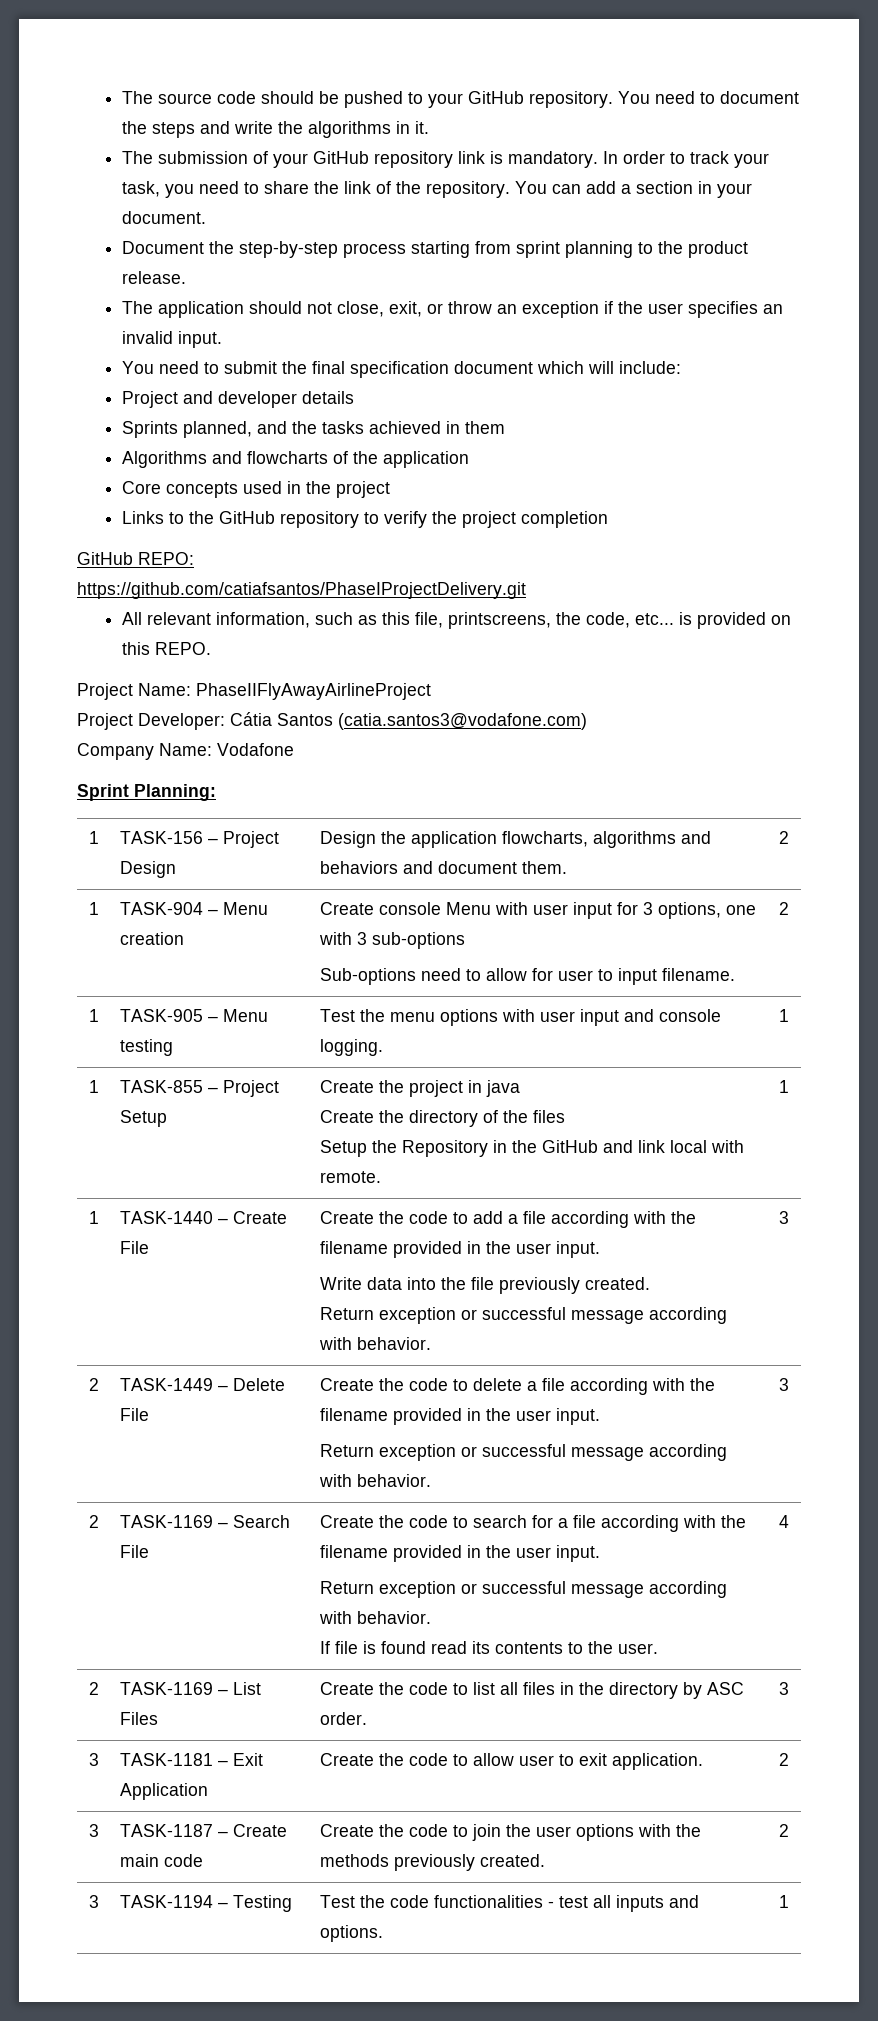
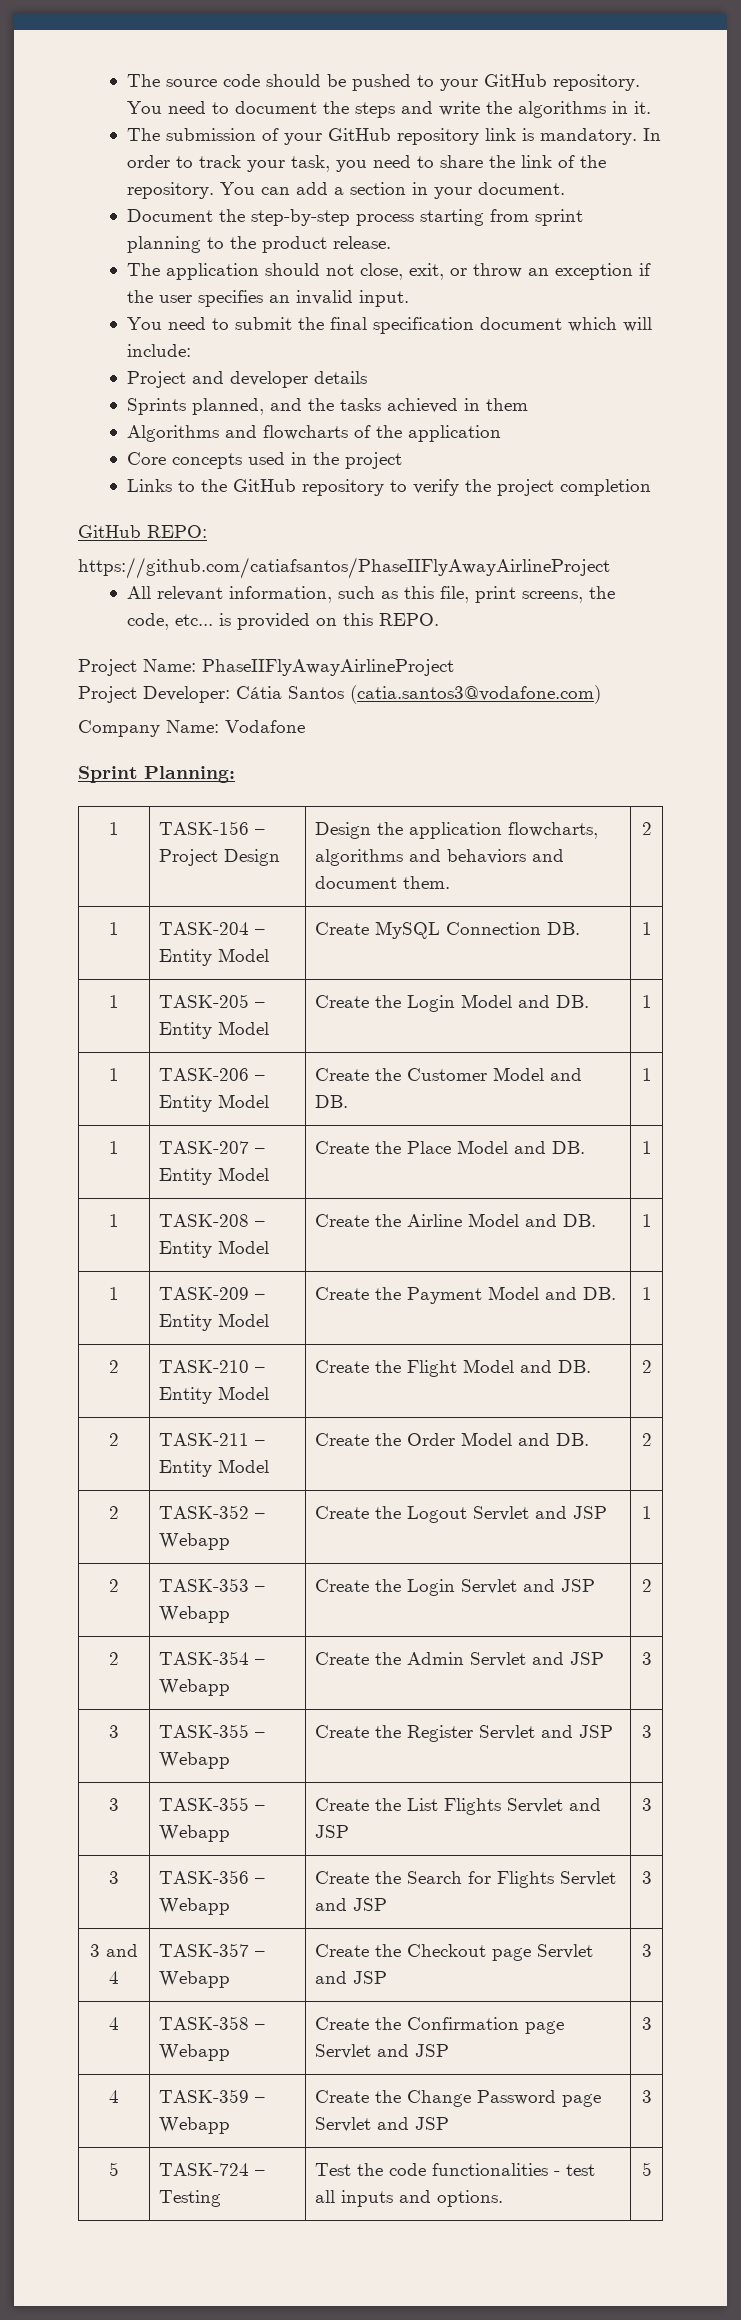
- https://github.com/catiafsantos/PhaseIProjectDelivery.git
+ https://github.com/catiafsantos/PhaseIIFlyAwayAirlineProject
- All relevant information, such as this file, printscreens, the code, etc... is provided on this REPO.
+ All relevant information, such as this file, print screens, the code, etc... is provided on this REPO.
- 1 | TASK-904 – Menu creation | Create console Menu with user input for 3 options, one with 3 sub-options
- Sub-options need to allow for user to input filename. | 2
- 1 | TASK-905 – Menu testing | Test the menu options with user input and console logging. | 1
- 1 | TASK-855 – Project Setup | Create the project in java
- Create the directory of the files
- Setup the Repository in the GitHub and link local with remote. | 1
- 1 | TASK-1440 – Create File | Create the code to add a file according with the filename provided in the user input.
- Write data into the file previously created.
- Return exception or successful message according with behavior. | 3
- 2 | TASK-1449 – Delete File | Create the code to delete a file according with the filename provided in the user input.
- Return exception or successful message according with behavior. | 3
- 2 | TASK-1169 – Search File | Create the code to search for a file according with the filename provided in the user input.
- Return exception or successful message according with behavior.
- If file is found read its contents to the user. | 4
- 2 | TASK-1169 – List Files | Create the code to list all files in the directory by ASC order. | 3
- 3 | TASK-1181 – Exit Application | Create the code to allow user to exit application. | 2
- 3 | TASK-1187 – Create main code | Create the code to join the user options with the methods previously created. | 2
- 3 | TASK-1194 – Testing | Test the code functionalities - test all inputs and options. | 1
+ 1 | TASK-204 – Entity Model | Create MySQL Connection DB. | 1
+ 1 | TASK-205 – Entity Model | Create the Login Model and DB. | 1
+ 1 | TASK-206 – Entity Model | Create the Customer Model and DB. | 1
+ 1 | TASK-207 – Entity Model | Create the Place Model and DB. | 1
+ 1 | TASK-208 – Entity Model | Create the Airline Model and DB. | 1
+ 1 | TASK-209 – Entity Model | Create the Payment Model and DB. | 1
+ 2 | TASK-210 – Entity Model | Create the Flight Model and DB. | 2
+ 2 | TASK-211 – Entity Model | Create the Order Model and DB. | 2
+ 2 | TASK-352 – Webapp | Create the Logout Servlet and JSP | 1
+ 2 | TASK-353 – Webapp | Create the Login Servlet and JSP | 2
+ 2 | TASK-354 – Webapp | Create the Admin Servlet and JSP | 3
+ 3 | TASK-355 – Webapp | Create the Register Servlet and JSP | 3
+ 3 | TASK-355 – Webapp | Create the List Flights Servlet and JSP | 3
+ 3 | TASK-356 – Webapp | Create the Search for Flights Servlet and JSP | 3
+ 3 and 4 | TASK-357 – Webapp | Create the Checkout page Servlet and JSP | 3
+ 4 | TASK-358 – Webapp | Create the Confirmation page Servlet and JSP | 3
+ 4 | TASK-359 – Webapp | Create the Change Password page Servlet and JSP | 3
+ 5 | TASK-724 – Testing | Test the code functionalities - test all inputs and options. | 5

